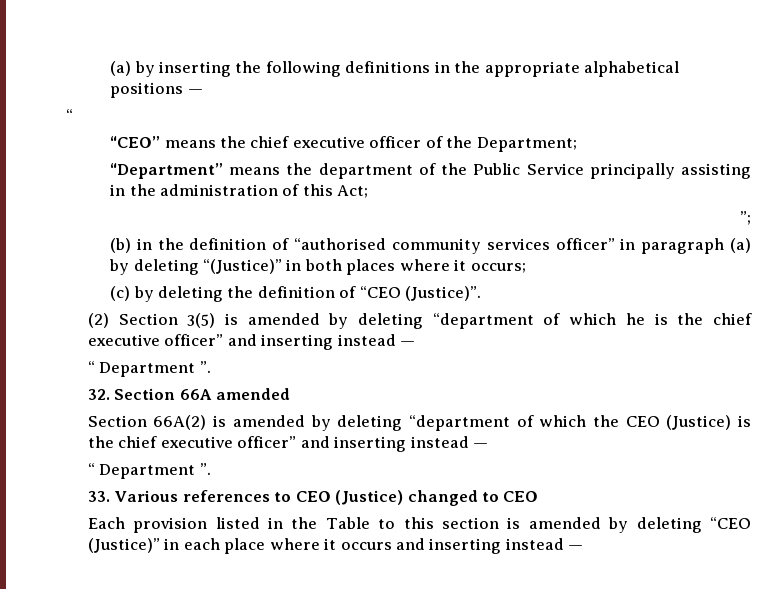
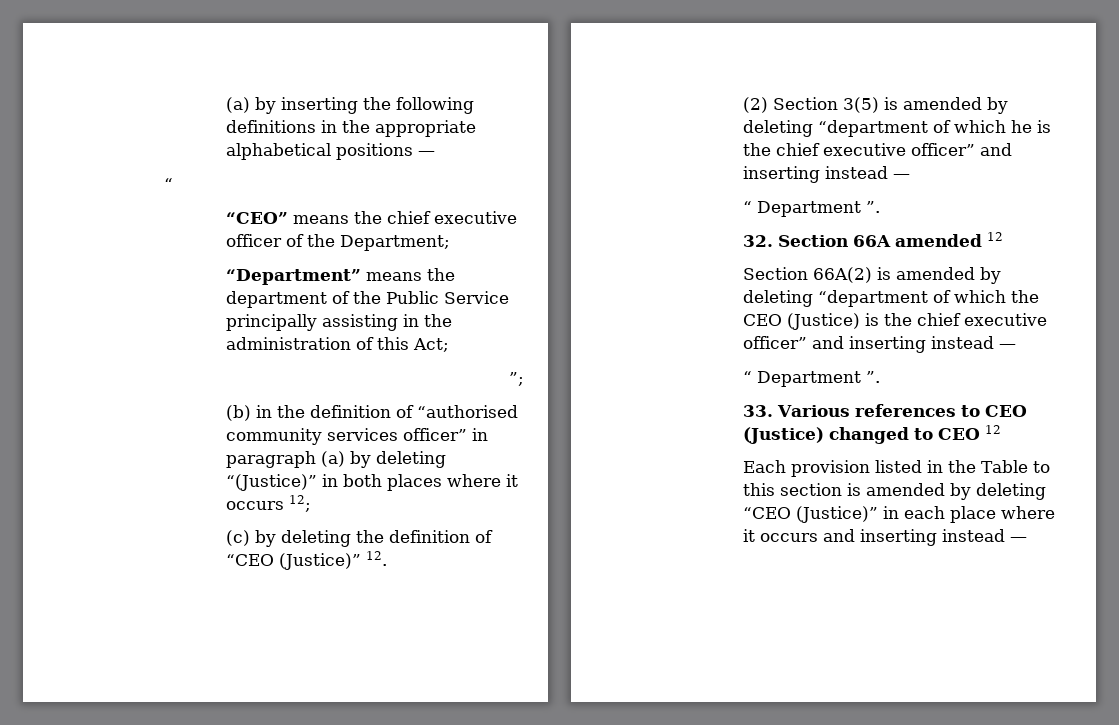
- (b) in the definition of “authorised community services officer” in paragraph (a) by deleting “(Justice)” in both places where it occurs;
+ (b) in the definition of “authorised community services officer” in paragraph (a) by deleting “(Justice)” in both places where it occurs 12;
- (c) by deleting the definition of “CEO (Justice)”.
+ (c) by deleting the definition of “CEO (Justice)” 12.
- 32. Section 66A amended
+ 32. Section 66A amended 12
- 33. Various references to CEO (Justice) changed to CEO
+ 33. Various references to CEO (Justice) changed to CEO 12

